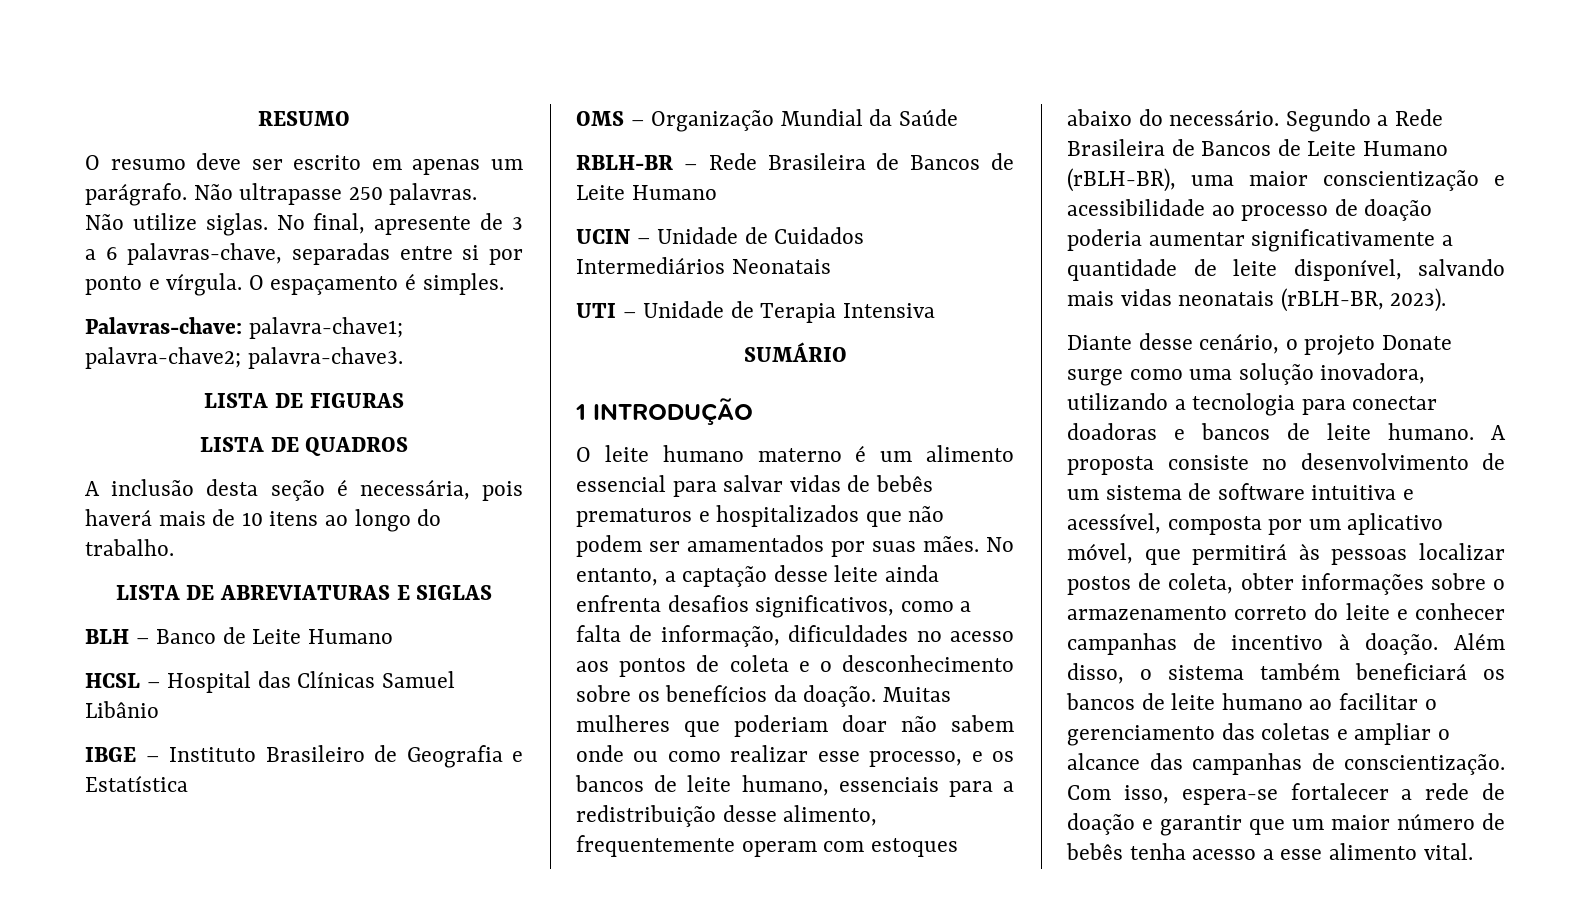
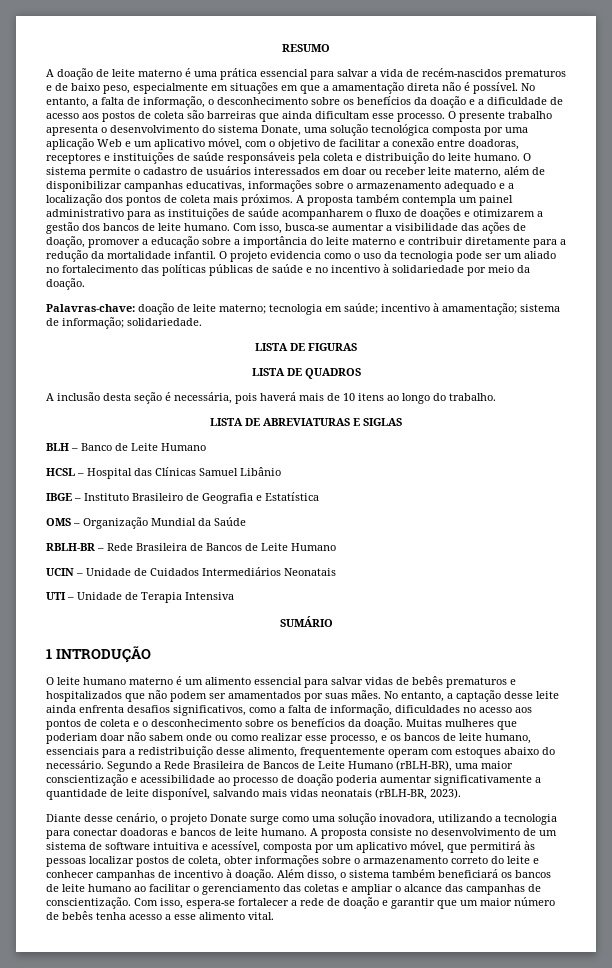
- O resumo deve ser escrito em apenas um parágrafo. Não ultrapasse 250 palavras. Não utilize siglas. No final, apresente de 3 a 6 palavras-chave, separadas entre si por ponto e vírgula. O espaçamento é simples.
- Palavras-chave: palavra-chave1; palavra-chave2; palavra-chave3.
+ A doação de leite materno é uma prática essencial para salvar a vida de recém-nascidos prematuros e de baixo peso, especialmente em situações em que a amamentação direta não é possível. No entanto, a falta de informação, o desconhecimento sobre os benefícios da doação e a dificuldade de acesso aos postos de coleta são barreiras que ainda dificultam esse processo. O presente trabalho apresenta o desenvolvimento do sistema Donate, uma solução tecnológica composta por uma aplicação Web e um aplicativo móvel, com o objetivo de facilitar a conexão entre doadoras, receptores e instituições de saúde responsáveis pela coleta e distribuição do leite humano. O sistema permite o cadastro de usuários interessados em doar ou receber leite materno, além de disponibilizar campanhas educativas, informações sobre o armazenamento adequado e a localização dos pontos de coleta mais próximos. A proposta também contempla um painel administrativo para as instituições de saúde acompanharem o fluxo de doações e otimizarem a gestão dos bancos de leite humano. Com isso, busca-se aumentar a visibilidade das ações de doação, promover a educação sobre a importância do leite materno e contribuir diretamente para a redução da mortalidade infantil. O projeto evidencia como o uso da tecnologia pode ser um aliado no fortalecimento das políticas públicas de saúde e no incentivo à solidariedade por meio da doação.
+ Palavras-chave: doação de leite materno; tecnologia em saúde; incentivo à amamentação; sistema de informação; solidariedade.

